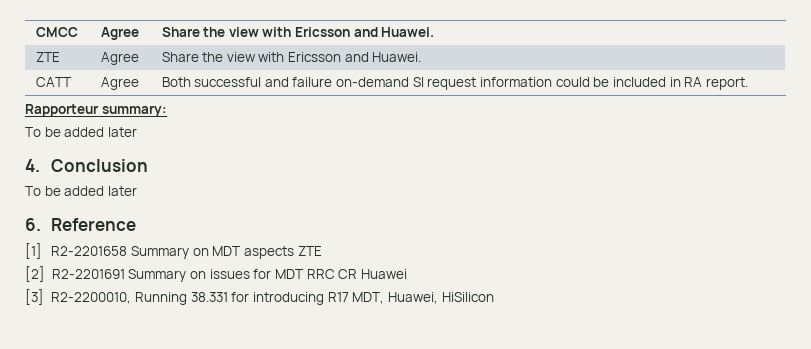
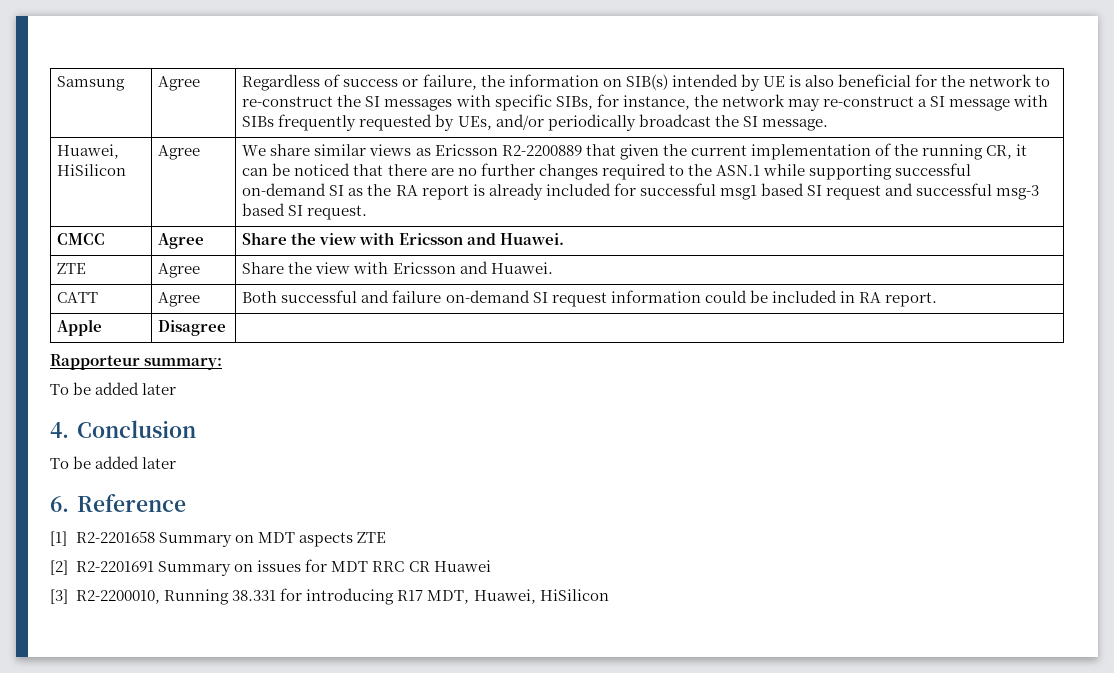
+ Samsung | Agree | Regardless of success or failure, the information on SIB(s) intended by UE is also beneficial for the network to re-construct the SI messages with specific SIBs, for instance, the network may re-construct a SI message with SIBs frequently requested by UEs, and/or periodically broadcast the SI message.
+ Huawei, HiSilicon | Agree | We share similar views as Ericsson R2-2200889 that given the current implementation of the running CR, it can be noticed that there are no further changes required to the ASN.1 while supporting successful on-demand SI as the RA report is already included for successful msg1 based SI request and successful msg-3 based SI request.
+ Apple | Disagree |

